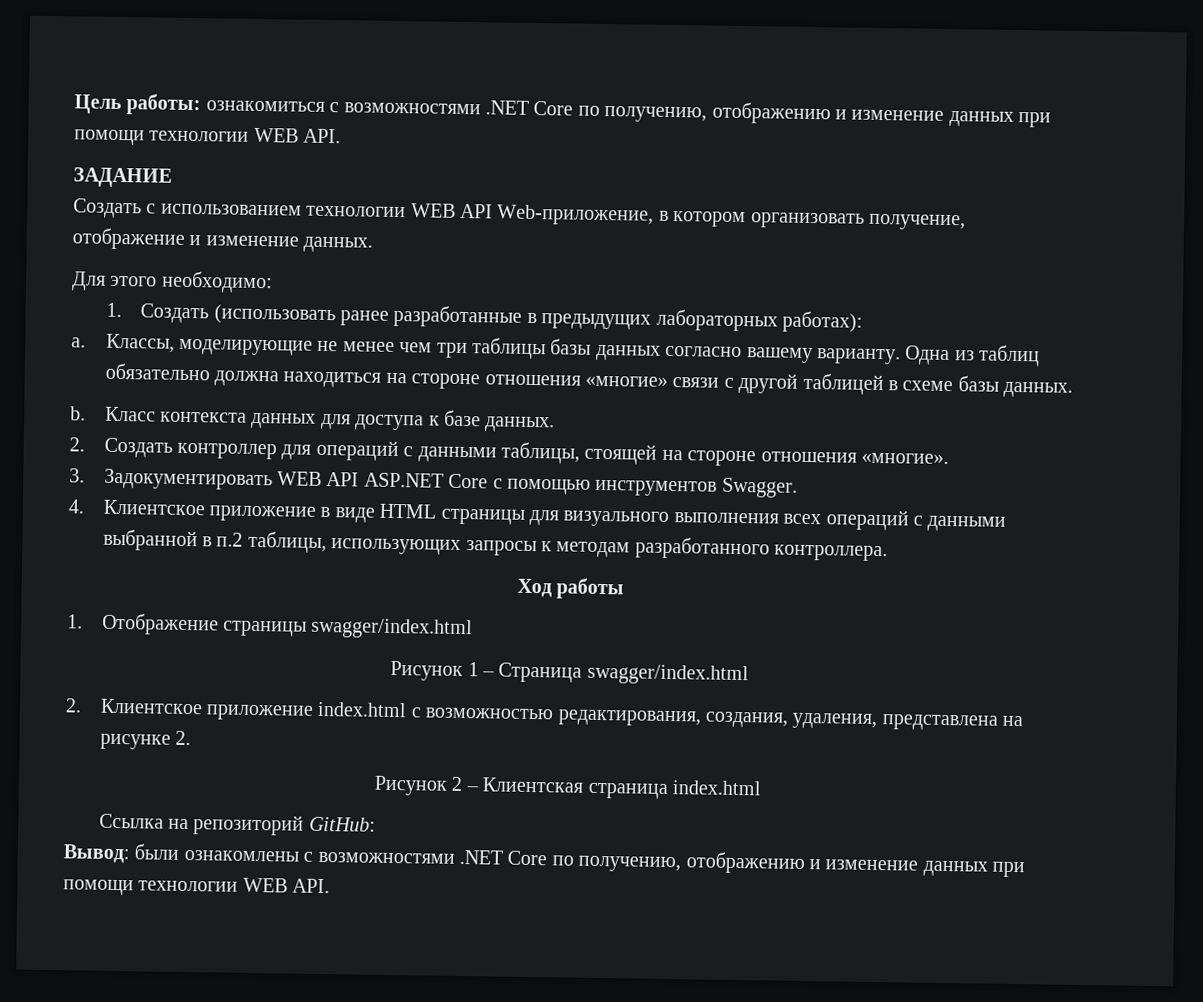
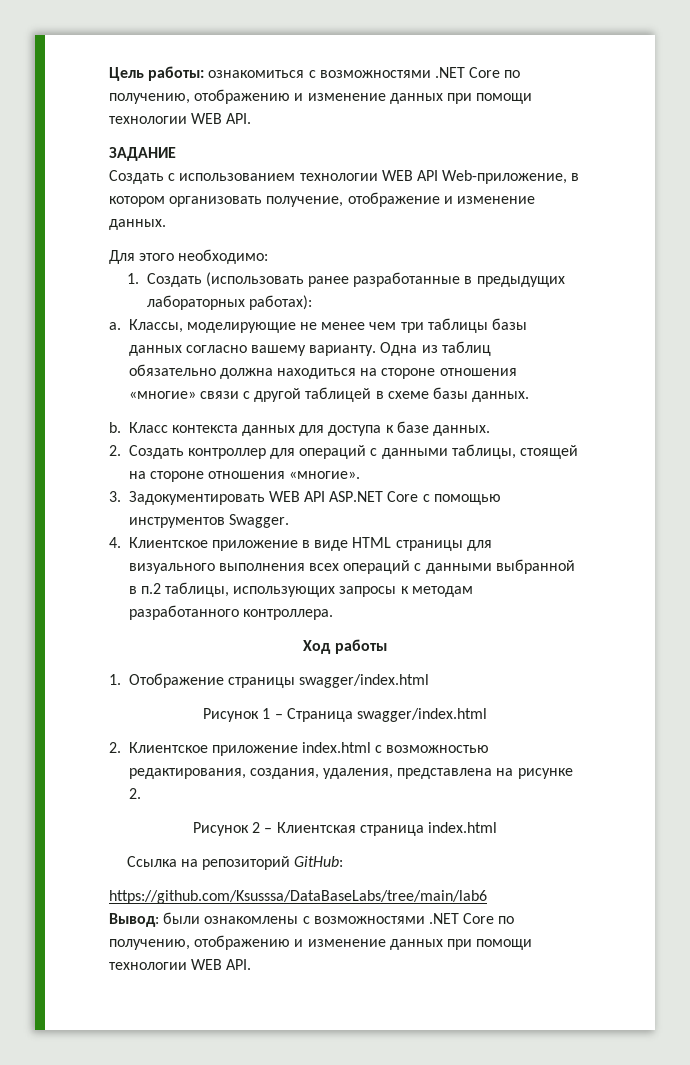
+ https://github.com/Ksusssa/DataBaseLabs/tree/main/lab6

